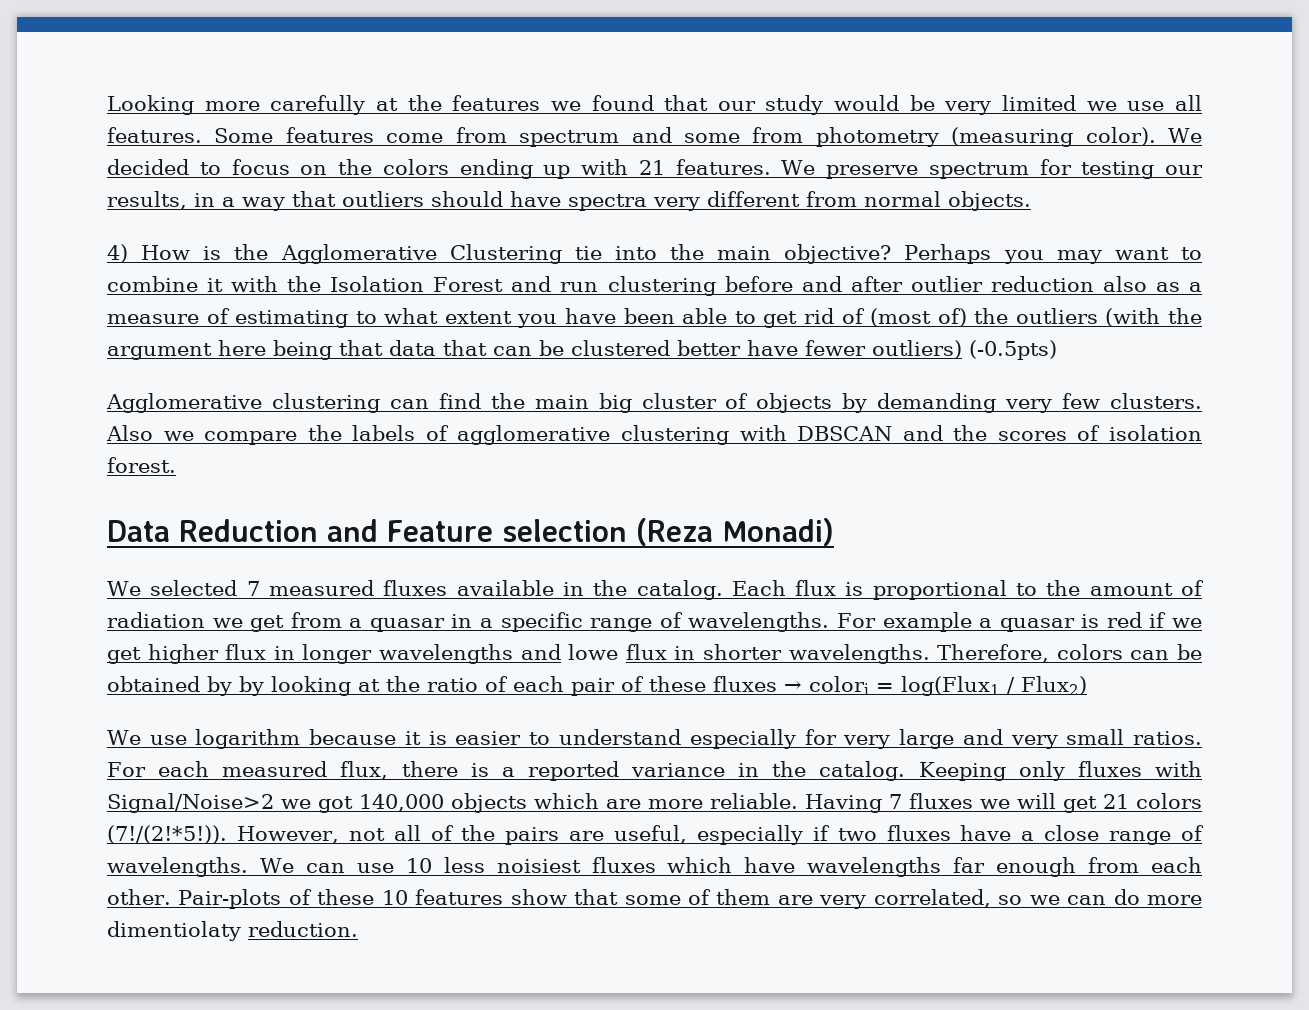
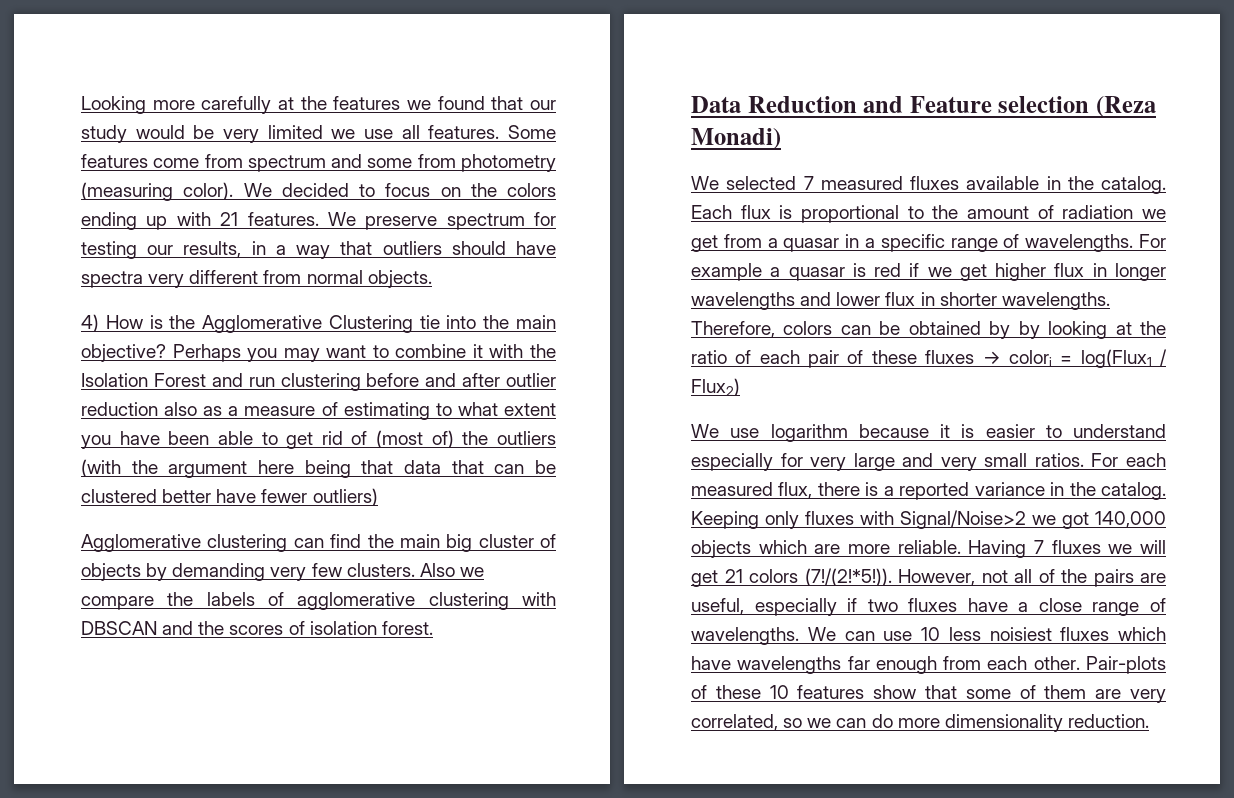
- Perhaps you may want to combine it with the Isolation Forest and run clustering before and after outlier reduction also as a measure of estimating to what extent you have been able to get rid of (most of) the outliers (with the argument here being that data that can be clustered better have fewer outliers) (-0.5pts)
+ Perhaps you may want to combine it with the Isolation Forest and run clustering before and after outlier reduction also as a measure of estimating to what extent you have been able to get rid of (most of) the outliers (with the argument here being that data that can be clustered better have fewer outliers)
- For example a quasar is red if we get higher flux in longer wavelengths and lowe flux in shorter wavelengths.
+ For example a quasar is red if we get higher flux in longer wavelengths and lower flux in shorter wavelengths.
- Pair-plots of these 10 features show that some of them are very correlated, so we can do more dimentiolaty reduction.
+ Pair-plots of these 10 features show that some of them are very correlated, so we can do more dimensionality reduction.

